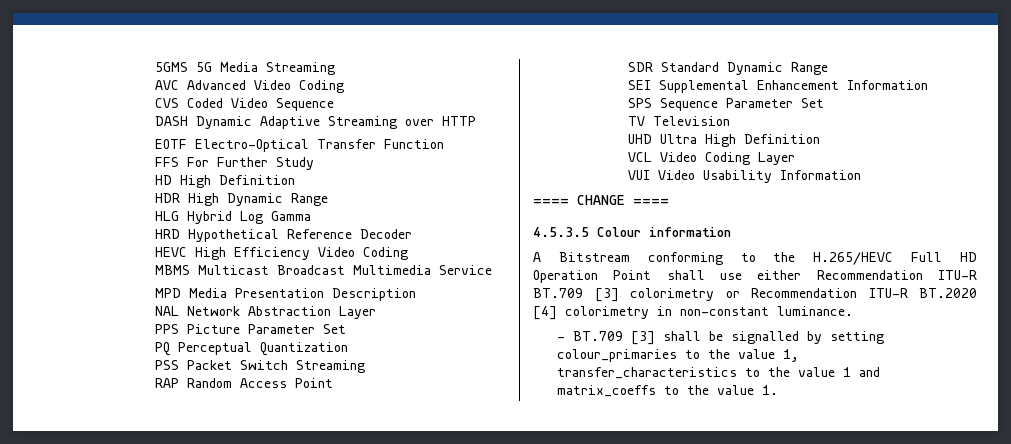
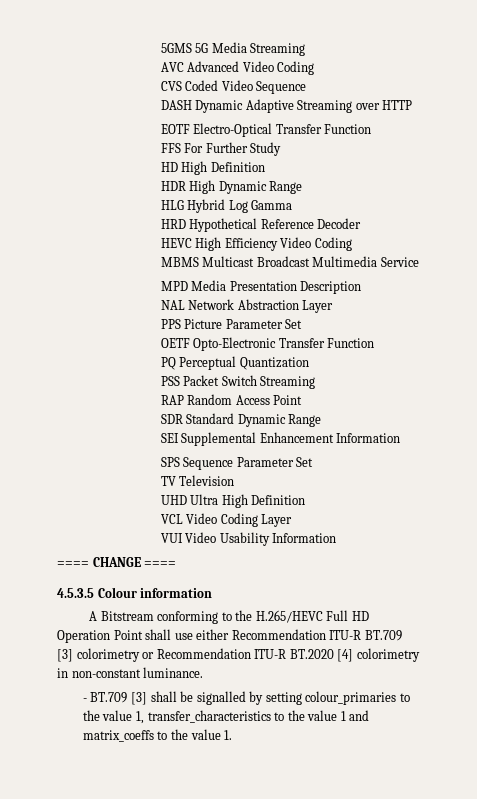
+ OETF Opto-Electronic Transfer Function

